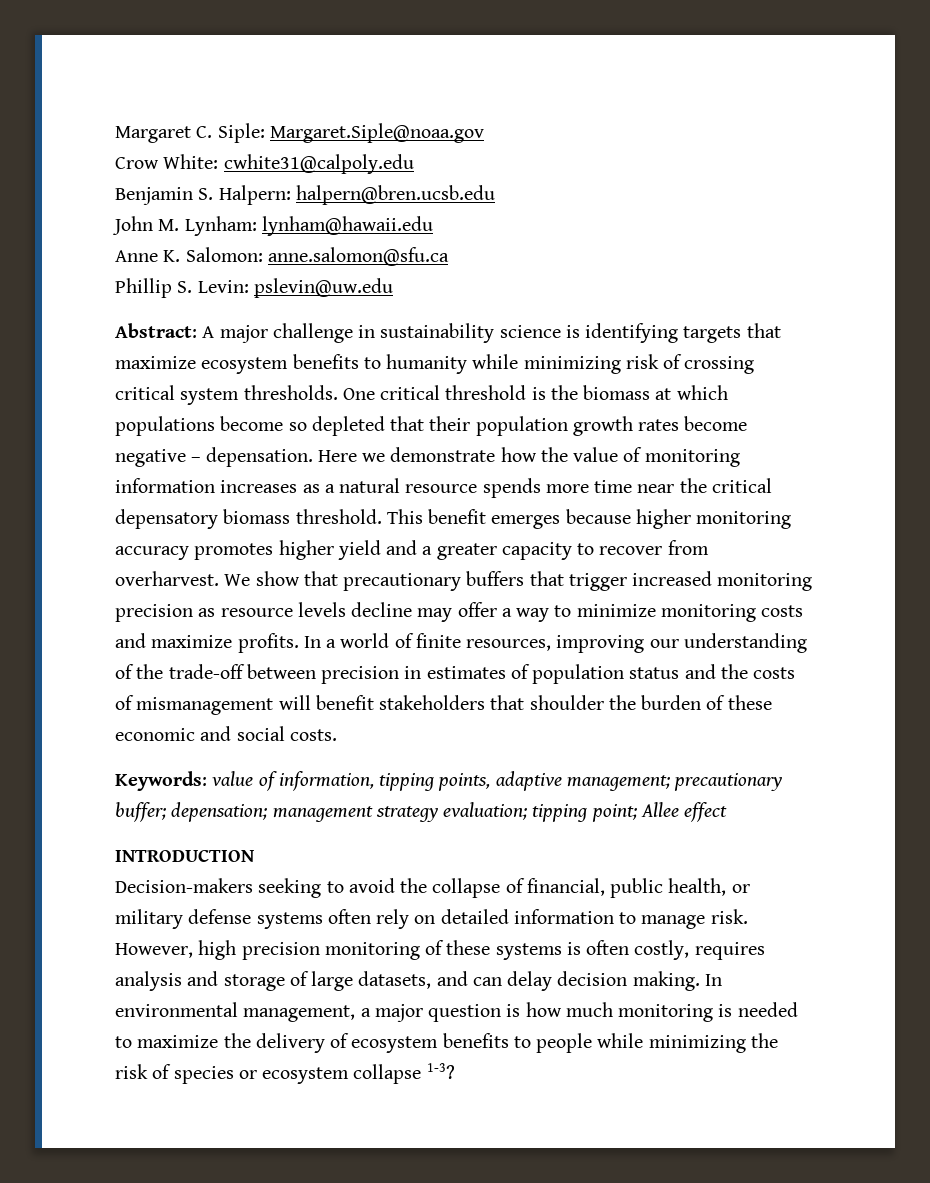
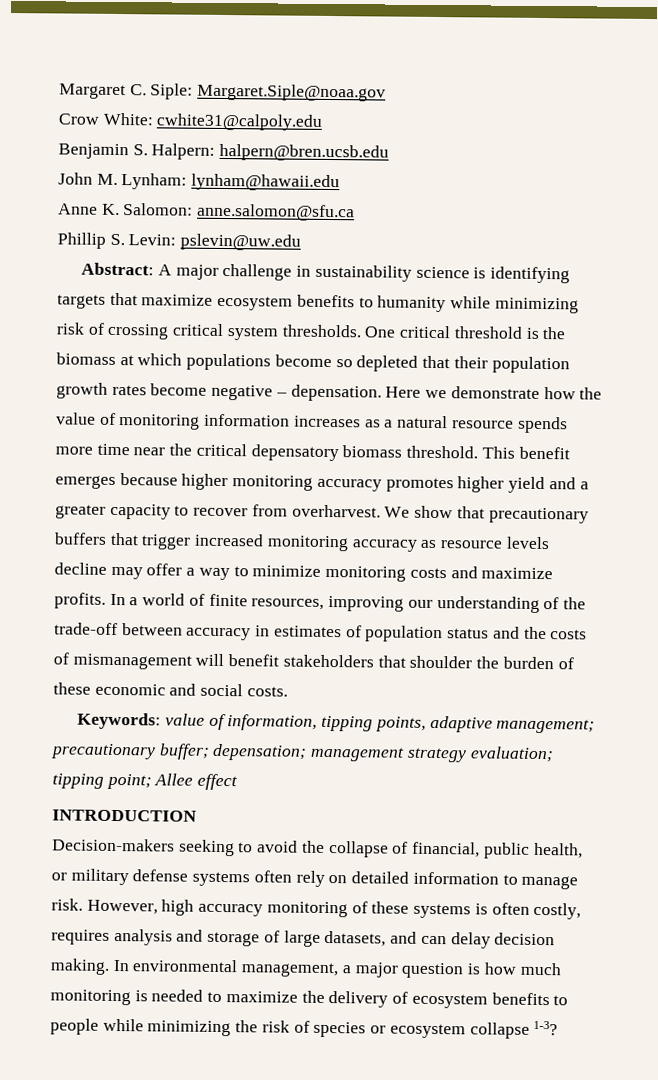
- We show that precautionary buffers that trigger increased monitoring precision as resource levels decline may offer a way to minimize monitoring costs and maximize profits.
+ We show that precautionary buffers that trigger increased monitoring accuracy as resource levels decline may offer a way to minimize monitoring costs and maximize profits.
- In a world of finite resources, improving our understanding of the trade-off between precision in estimates of population status and the costs of mismanagement will benefit stakeholders that shoulder the burden of these economic and social costs.
+ In a world of finite resources, improving our understanding of the trade-off between accuracy in estimates of population status and the costs of mismanagement will benefit stakeholders that shoulder the burden of these economic and social costs.
- However, high precision monitoring of these systems is often costly, requires analysis and storage of large datasets, and can delay decision making.
+ However, high accuracy monitoring of these systems is often costly, requires analysis and storage of large datasets, and can delay decision making.

